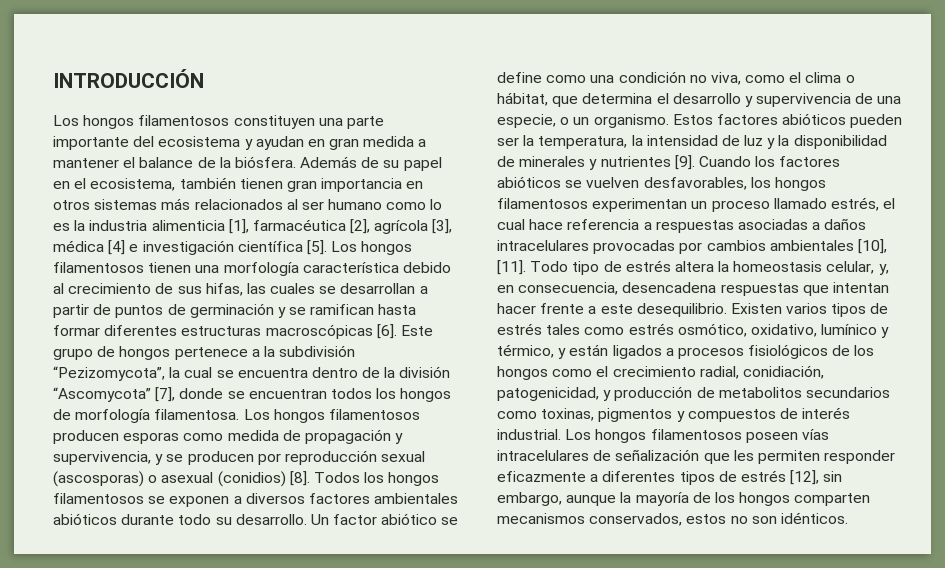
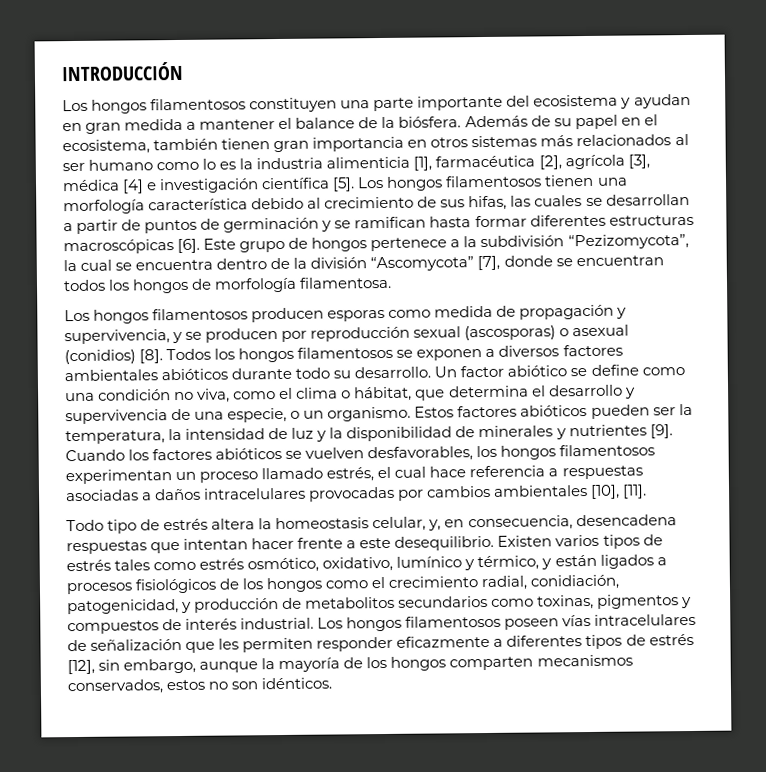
- Este grupo de hongos pertenece a la subdivisión “Pezizomycota”, la cual se encuentra dentro de la división “Ascomycota” [7], donde se encuentran todos los hongos de morfología filamentosa. Los hongos filamentosos producen esporas como medida de propagación y supervivencia, y se producen por reproducción sexual (ascosporas) o asexual (conidios) [8].
+ Este grupo de hongos pertenece a la subdivisión “Pezizomycota”, la cual se encuentra dentro de la división “Ascomycota” [7], donde se encuentran todos los hongos de morfología filamentosa.
+ Los hongos filamentosos producen esporas como medida de propagación y supervivencia, y se producen por reproducción sexual (ascosporas) o asexual (conidios) [8].
- Cuando los factores abióticos se vuelven desfavorables, los hongos filamentosos experimentan un proceso llamado estrés, el cual hace referencia a respuestas asociadas a daños intracelulares provocadas por cambios ambientales [10], [11]. Todo tipo de estrés altera la homeostasis celular, y, en consecuencia, desencadena respuestas que intentan hacer frente a este desequilibrio.
+ Cuando los factores abióticos se vuelven desfavorables, los hongos filamentosos experimentan un proceso llamado estrés, el cual hace referencia a respuestas asociadas a daños intracelulares provocadas por cambios ambientales [10], [11].
+ Todo tipo de estrés altera la homeostasis celular, y, en consecuencia, desencadena respuestas que intentan hacer frente a este desequilibrio.

